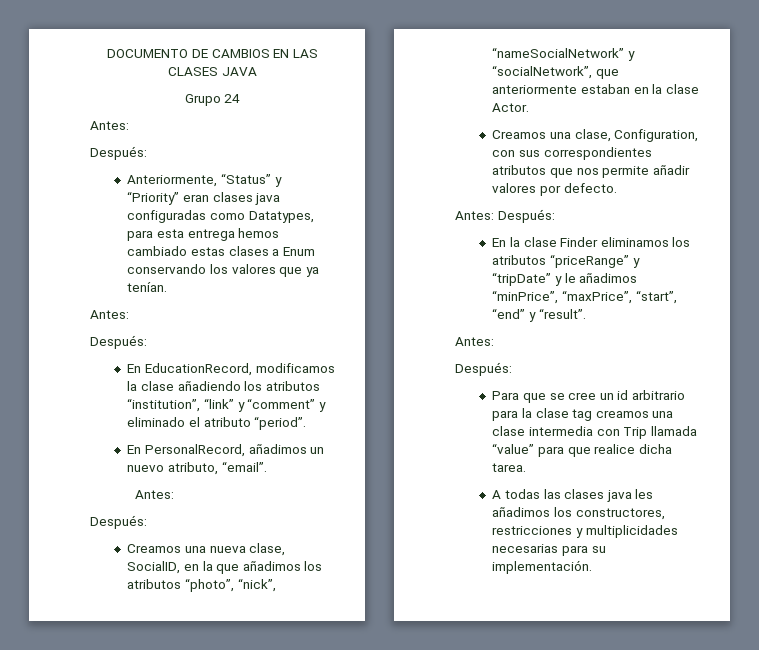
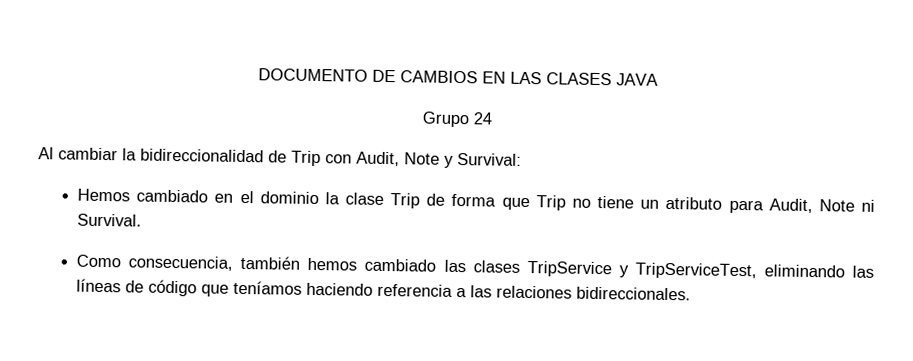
  Grupo 24
- Antes:
- Después:
- Anteriormente, “Status” y “Priority” eran clases java configuradas como Datatypes, para esta entrega hemos cambiado estas clases a Enum conservando los valores que ya tenían.
- Antes:
- Después:
- En EducationRecord, modificamos la clase añadiendo los atributos “institution”, “link” y “comment” y eliminado el atributo “period”.
- En PersonalRecord, añadimos un nuevo atributo, “email”.
- Antes:
- Después:
- Creamos una nueva clase, SocialID, en la que añadimos los atributos “photo”, “nick”, “nameSocialNetwork” y “socialNetwork”, que anteriormente estaban en la clase Actor.
- Creamos una clase, Configuration, con sus correspondientes atributos que nos permite añadir valores por defecto.
- Antes: Después:
- En la clase Finder eliminamos los atributos “priceRange” y “tripDate” y le añadimos “minPrice”, “maxPrice”, “start”, “end” y “result”.
- Antes:
- Después:
- Para que se cree un id arbitrario para la clase tag creamos una clase intermedia con Trip llamada “value” para que realice dicha tarea.
- A todas las clases java les añadimos los constructores, restricciones y multiplicidades necesarias para su implementación.
+ Al cambiar la bidireccionalidad de Trip con Audit, Note y Survival:
+ Hemos cambiado en el dominio la clase Trip de forma que Trip no tiene un atributo para Audit, Note ni Survival.
+ Como consecuencia, también hemos cambiado las clases TripService y TripServiceTest, eliminando las líneas de código que teníamos haciendo referencia a las relaciones bidireccionales.

